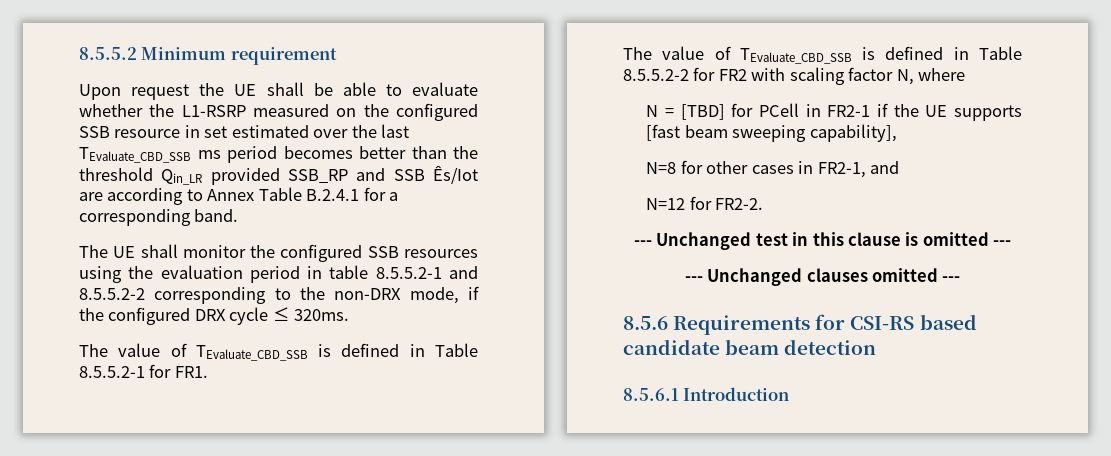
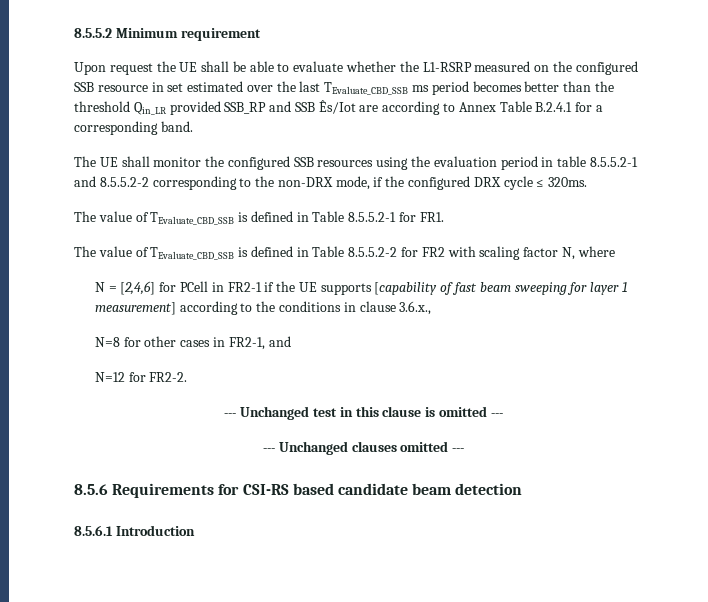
- N = [TBD] for PCell in FR2-1 if the UE supports [fast beam sweeping capability],
+ N = [2,4,6] for PCell in FR2-1 if the UE supports [capability of fast beam sweeping for layer 1 measurement] according to the conditions in clause 3.6.x.,

